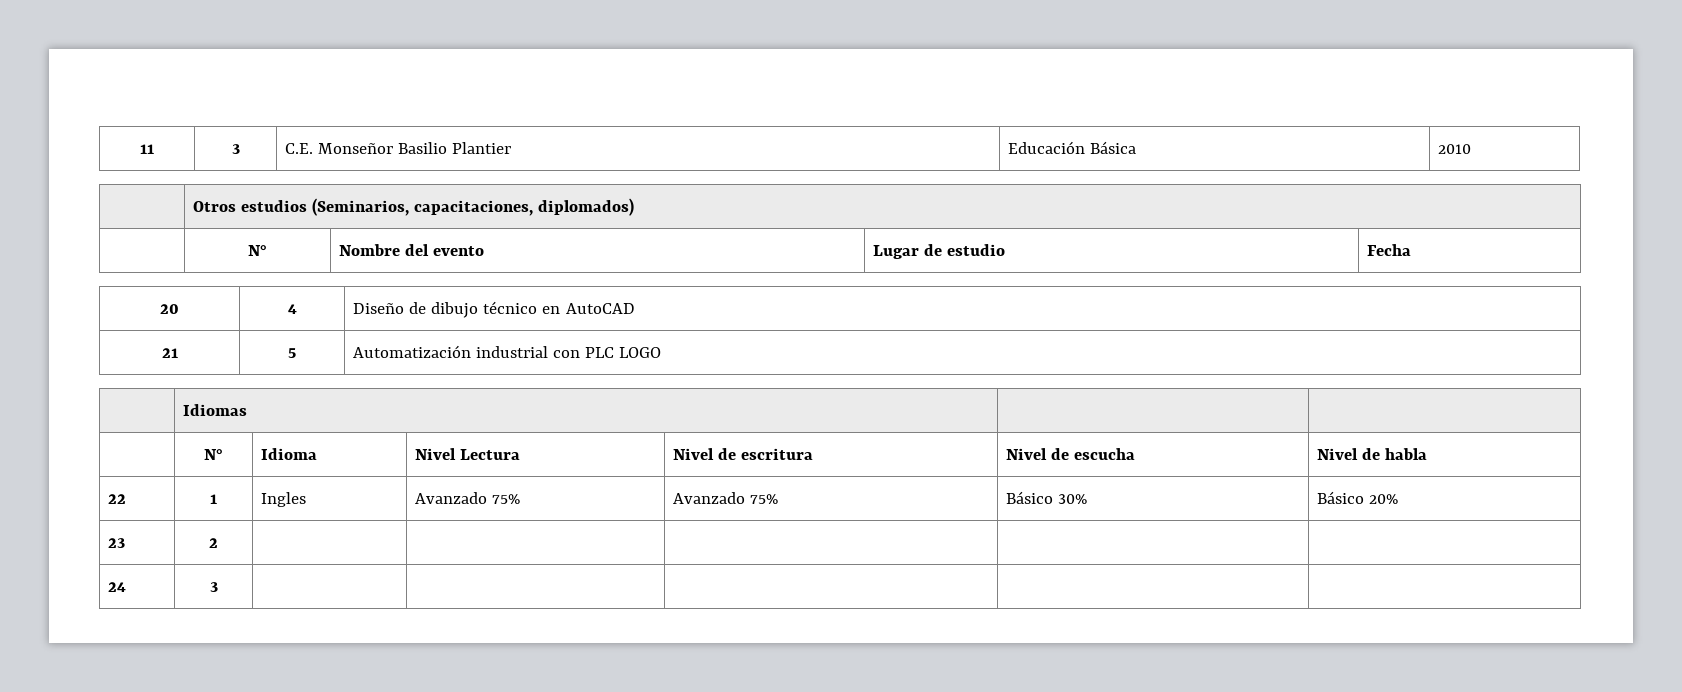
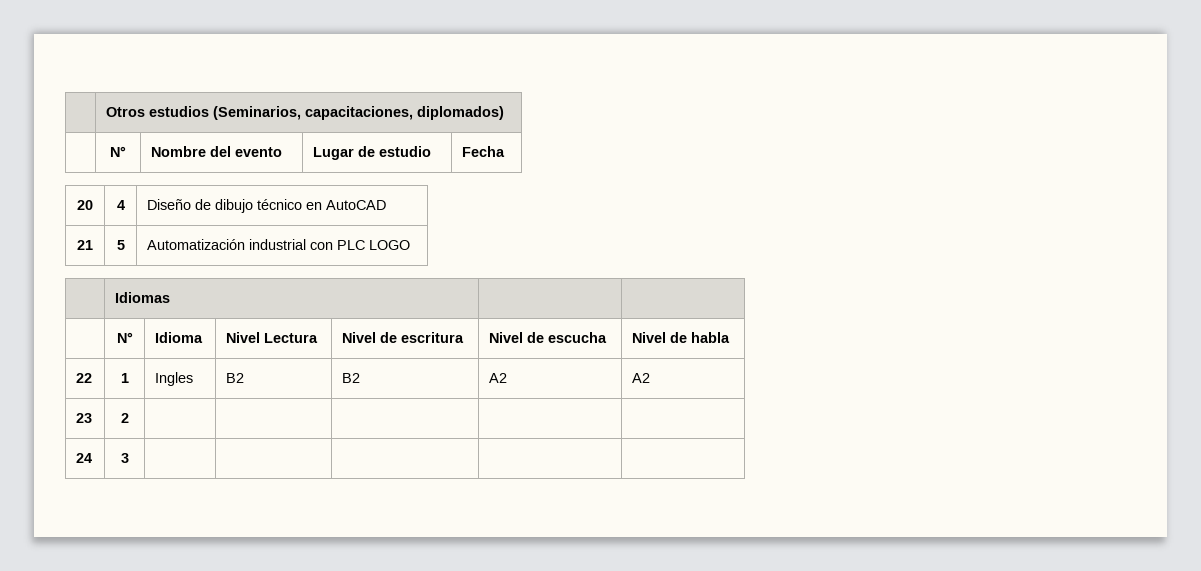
- 11 | 3 | C.E. Monseñor Basilio Plantier | Educación Básica | 2010
- 22 | 1 | Ingles | Avanzado 75% | Avanzado 75% | Básico 30% | Básico 20%
+ 22 | 1 | Ingles | B2 | B2 | A2 | A2

